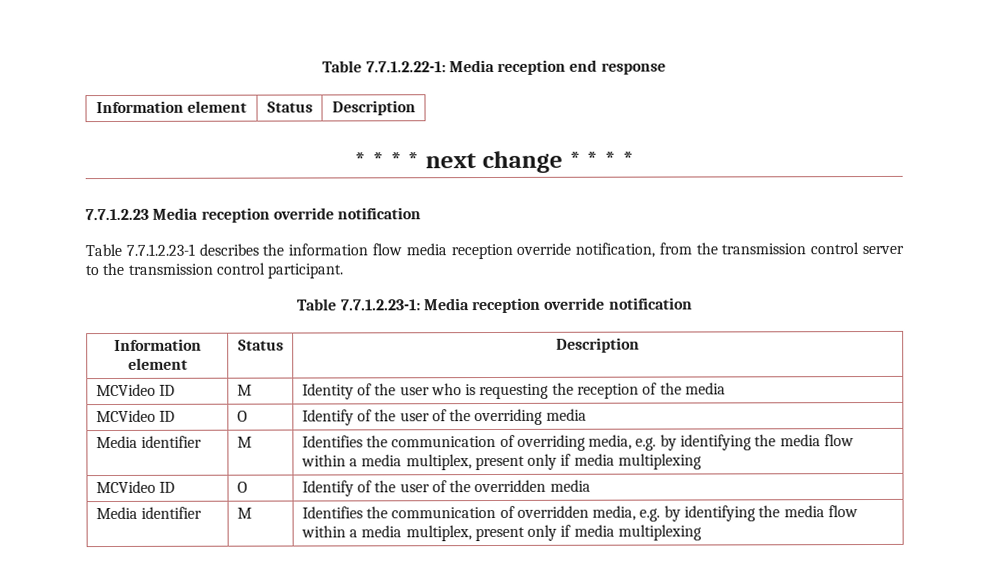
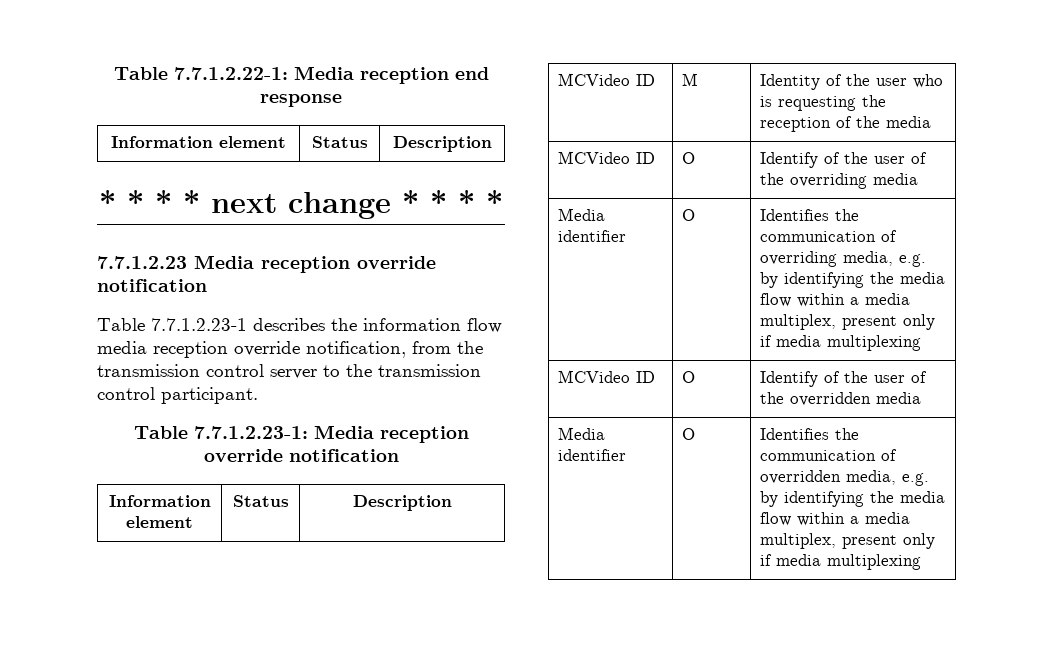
- Media identifier | M | Identifies the communication of overriding media, e.g. by identifying the media flow within a media multiplex, present only if media multiplexing
+ Media identifier | O | Identifies the communication of overriding media, e.g. by identifying the media flow within a media multiplex, present only if media multiplexing
- Media identifier | M | Identifies the communication of overridden media, e.g. by identifying the media flow within a media multiplex, present only if media multiplexing
+ Media identifier | O | Identifies the communication of overridden media, e.g. by identifying the media flow within a media multiplex, present only if media multiplexing

